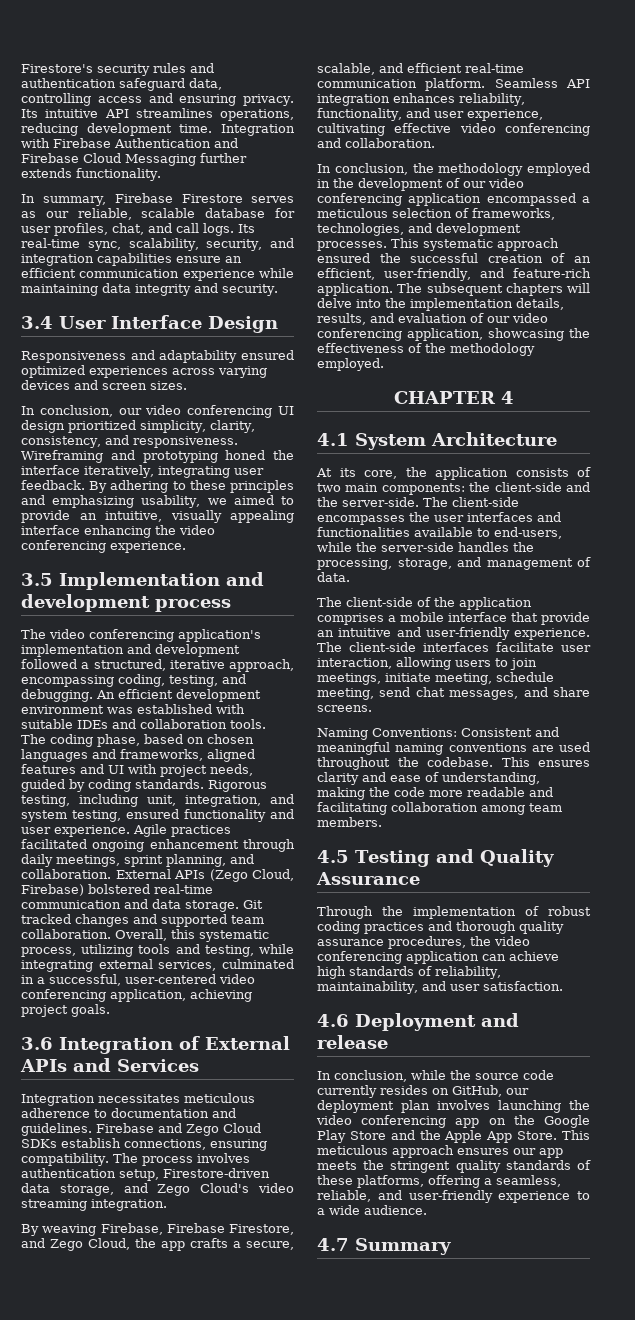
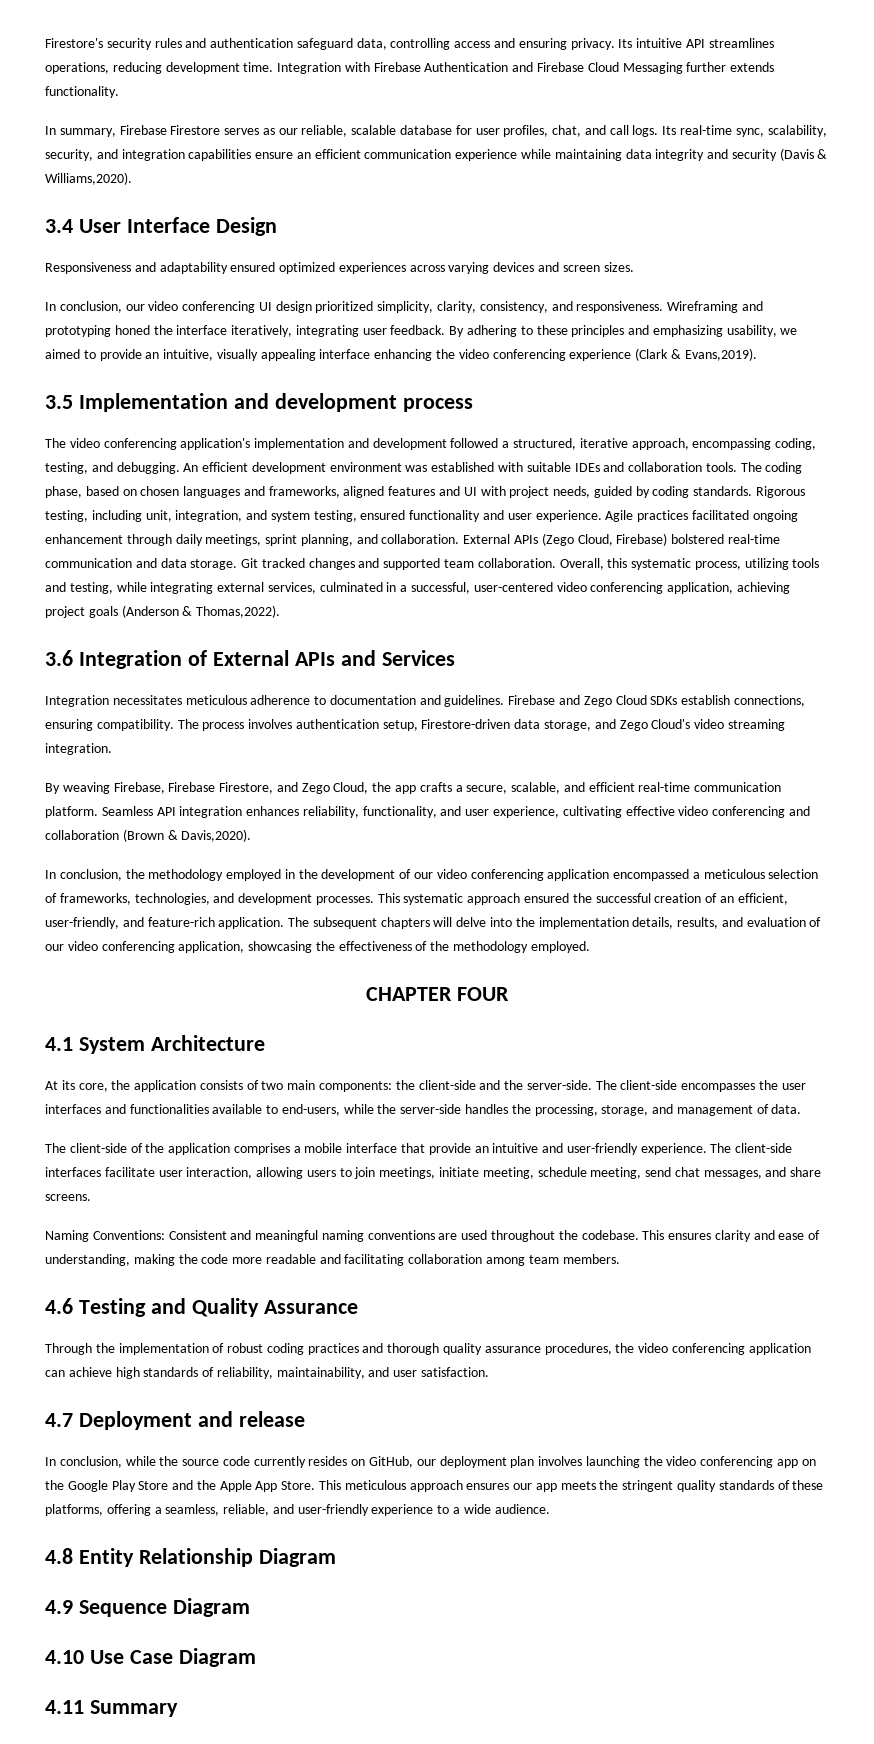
- Its real-time sync, scalability, security, and integration capabilities ensure an efficient communication experience while maintaining data integrity and security.
+ Its real-time sync, scalability, security, and integration capabilities ensure an efficient communication experience while maintaining data integrity and security (Davis & Williams,2020).
- By adhering to these principles and emphasizing usability, we aimed to provide an intuitive, visually appealing interface enhancing the video conferencing experience.
+ By adhering to these principles and emphasizing usability, we aimed to provide an intuitive, visually appealing interface enhancing the video conferencing experience (Clark & Evans,2019).
- Overall, this systematic process, utilizing tools and testing, while integrating external services, culminated in a successful, user-centered video conferencing application, achieving project goals.
+ Overall, this systematic process, utilizing tools and testing, while integrating external services, culminated in a successful, user-centered video conferencing application, achieving project goals (Anderson & Thomas,2022).
- Seamless API integration enhances reliability, functionality, and user experience, cultivating effective video conferencing and collaboration.
+ Seamless API integration enhances reliability, functionality, and user experience, cultivating effective video conferencing and collaboration (Brown & Davis,2020).
- CHAPTER 4
+ CHAPTER FOUR
- 4.5 Testing and Quality Assurance
+ 4.6 Testing and Quality Assurance
- 4.6 Deployment and release
+ 4.7 Deployment and release
- 4.7 Summary
+ 4.8 Entity Relationship Diagram
+ 4.9 Sequence Diagram
+ 4.10 Use Case Diagram
+ 4.11 Summary

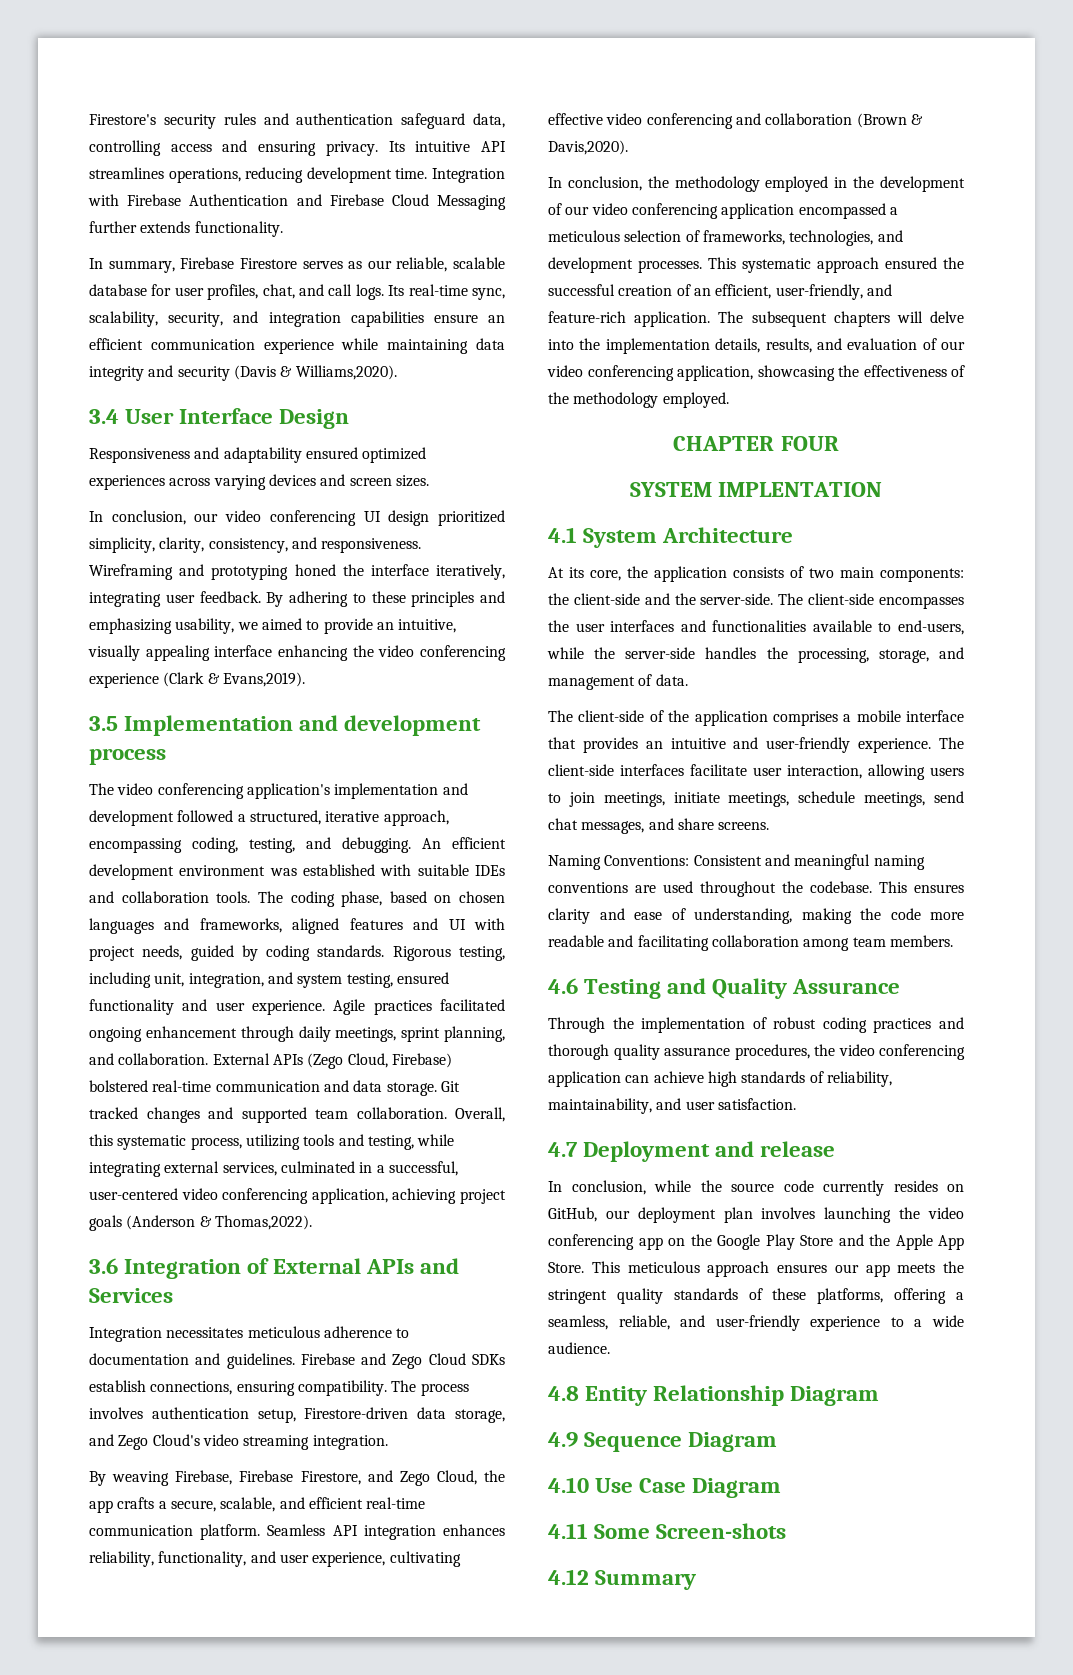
+ SYSTEM IMPLENTATION
- The client-side of the application comprises a mobile interface that provide an intuitive and user-friendly experience.
+ The client-side of the application comprises a mobile interface that provides an intuitive and user-friendly experience.
- The client-side interfaces facilitate user interaction, allowing users to join meetings, initiate meeting, schedule meeting, send chat messages, and share screens.
+ The client-side interfaces facilitate user interaction, allowing users to join meetings, initiate meetings, schedule meetings, send chat messages, and share screens.
- 4.11 Summary
+ 4.11 Some Screen-shots
+ 4.12 Summary

